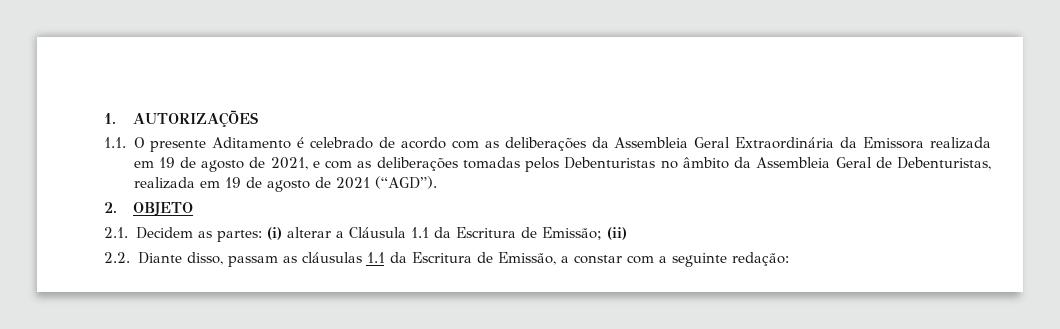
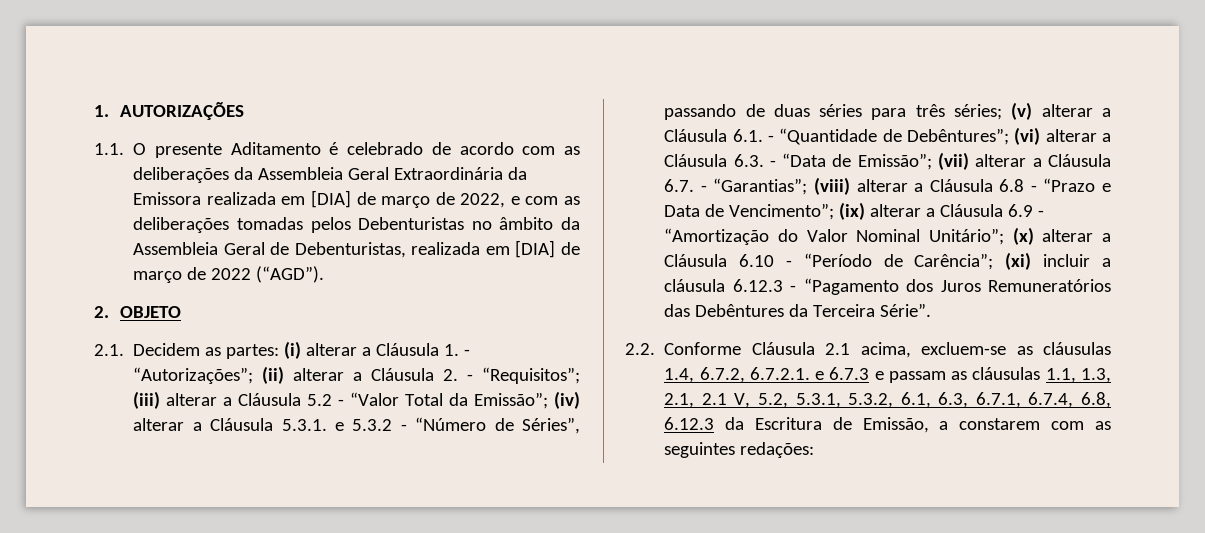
- 1.1. O presente Aditamento é celebrado de acordo com as deliberações da Assembleia Geral Extraordinária da Emissora realizada em 19 de agosto de 2021, e com as deliberações tomadas pelos Debenturistas no âmbito da Assembleia Geral de Debenturistas, realizada em 19 de agosto de 2021 (“AGD”).
+ 1.1. O presente Aditamento é celebrado de acordo com as deliberações da Assembleia Geral Extraordinária da Emissora realizada em [DIA] de março de 2022, e com as deliberações tomadas pelos Debenturistas no âmbito da Assembleia Geral de Debenturistas, realizada em [DIA] de março de 2022 (“AGD”).
- 2.1. Decidem as partes: (i) alterar a Cláusula 1.1 da Escritura de Emissão; (ii)
- 2.2. Diante disso, passam as cláusulas 1.1 da Escritura de Emissão, a constar com a seguinte redação:
+ 2.1. Decidem as partes: (i) alterar a Cláusula 1. - “Autorizações”; (ii) alterar a Cláusula 2. - “Requisitos”; (iii) alterar a Cláusula 5.2 - “Valor Total da Emissão”; (iv) alterar a Cláusula 5.3.1. e 5.3.2 - “Número de Séries”, passando de duas séries para três séries; (v) alterar a Cláusula 6.1. - “Quantidade de Debêntures”; (vi) alterar a Cláusula 6.3. - “Data de Emissão”; (vii) alterar a Cláusula 6.7. - “Garantias”; (viii) alterar a Cláusula 6.8 - “Prazo e Data de Vencimento”; (ix) alterar a Cláusula 6.9 - “Amortização do Valor Nominal Unitário”; (x) alterar a Cláusula 6.10 - “Período de Carência”; (xi) incluir a cláusula 6.12.3 - “Pagamento dos Juros Remuneratórios das Debêntures da Terceira Série”.
+ 2.2. Conforme Cláusula 2.1 acima, excluem-se as cláusulas 1.4, 6.7.2, 6.7.2.1. e 6.7.3 e passam as cláusulas 1.1, 1.3, 2.1, 2.1 V, 5.2, 5.3.1, 5.3.2, 6.1, 6.3, 6.7.1, 6.7.4, 6.8, 6.12.3 da Escritura de Emissão, a constarem com as seguintes redações:

